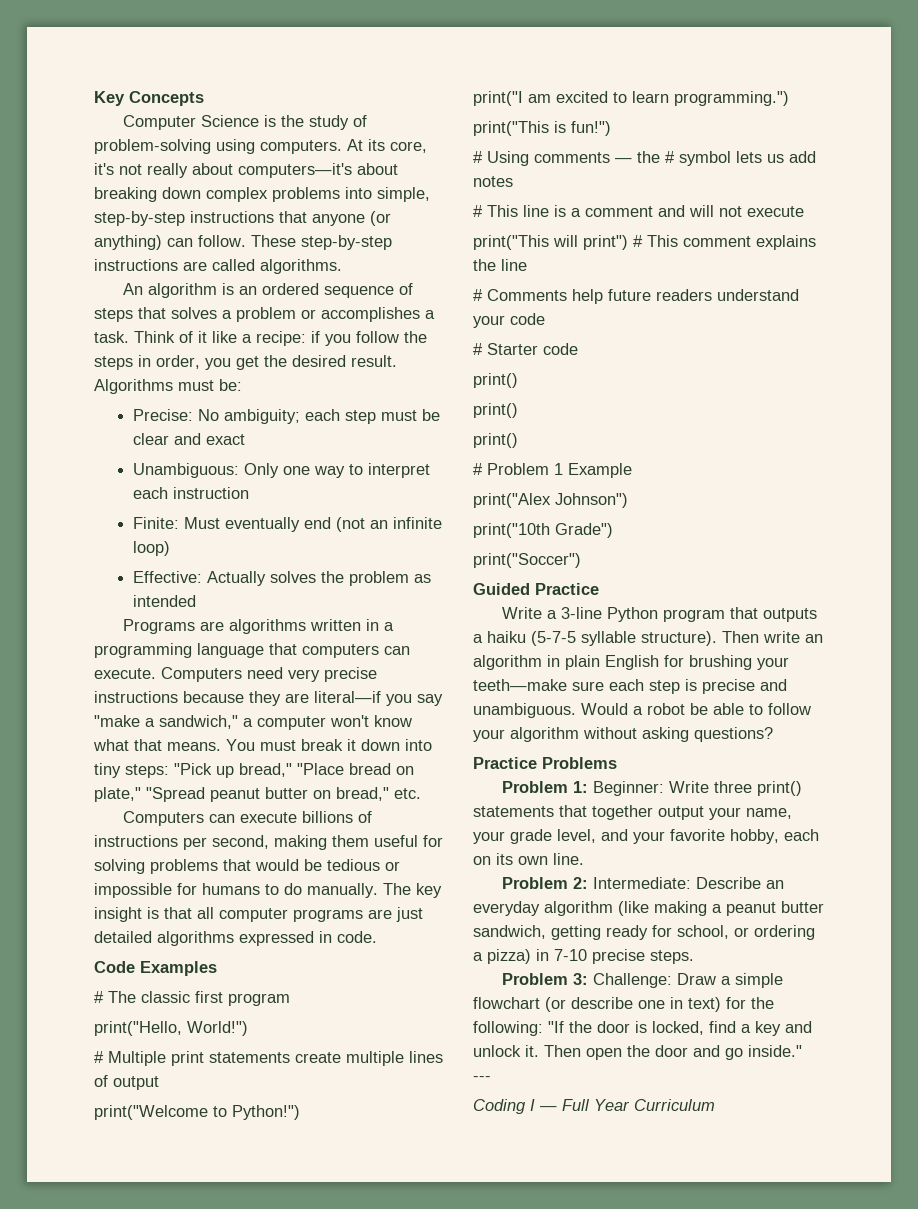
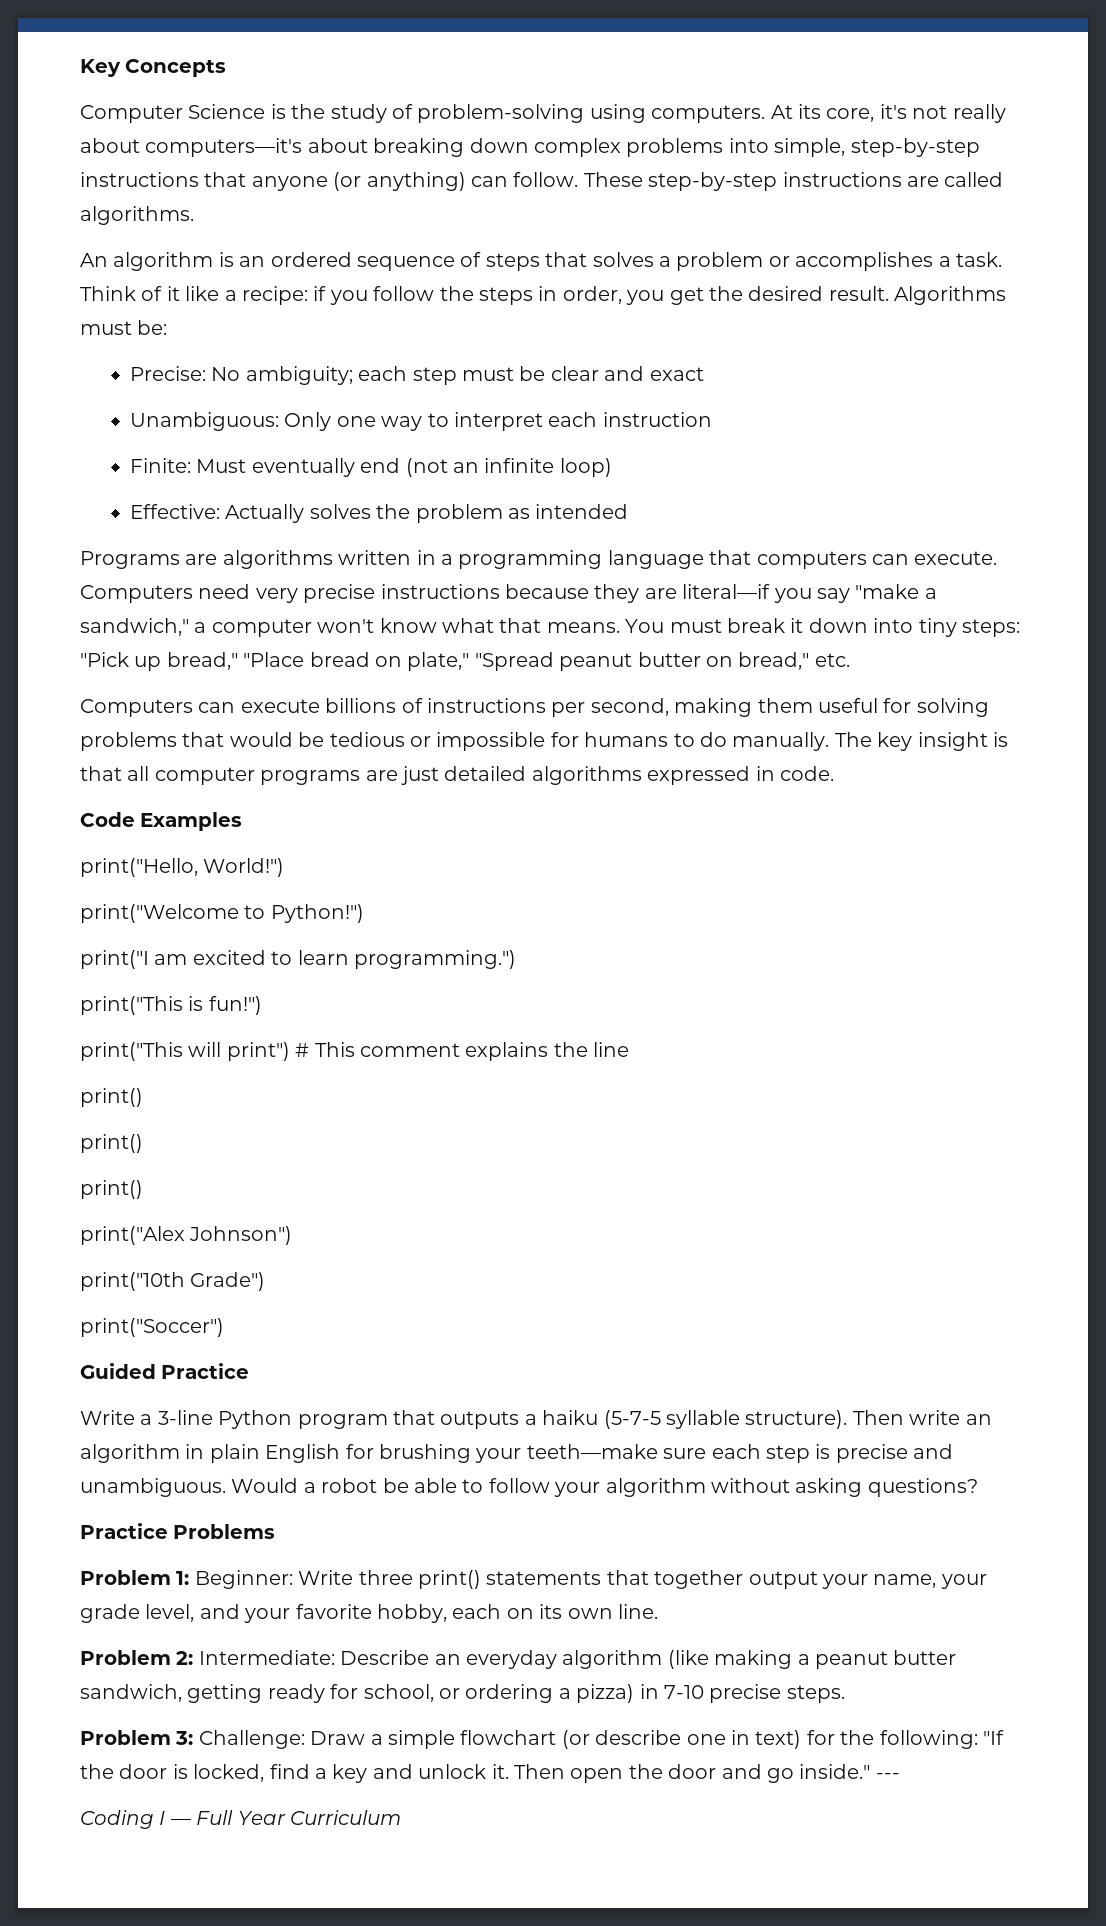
- # The classic first program
  print("Hello, World!")
- # Multiple print statements create multiple lines of output
- # Using comments — the # symbol lets us add notes
- # This line is a comment and will not execute
- # Comments help future readers understand your code
- # Starter code
- # Problem 1 Example

